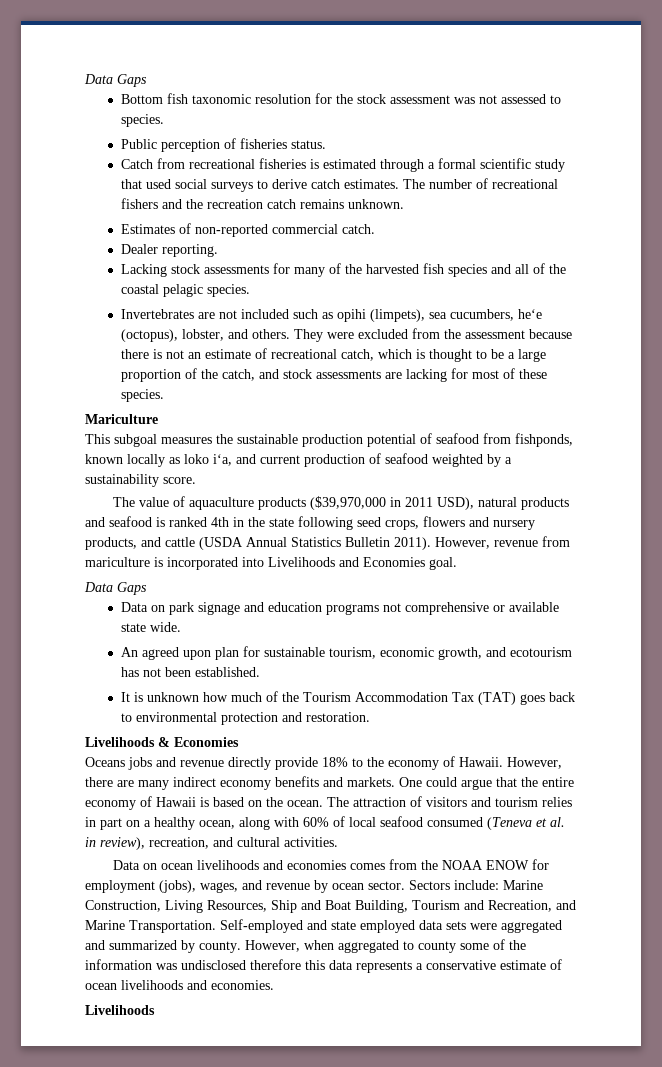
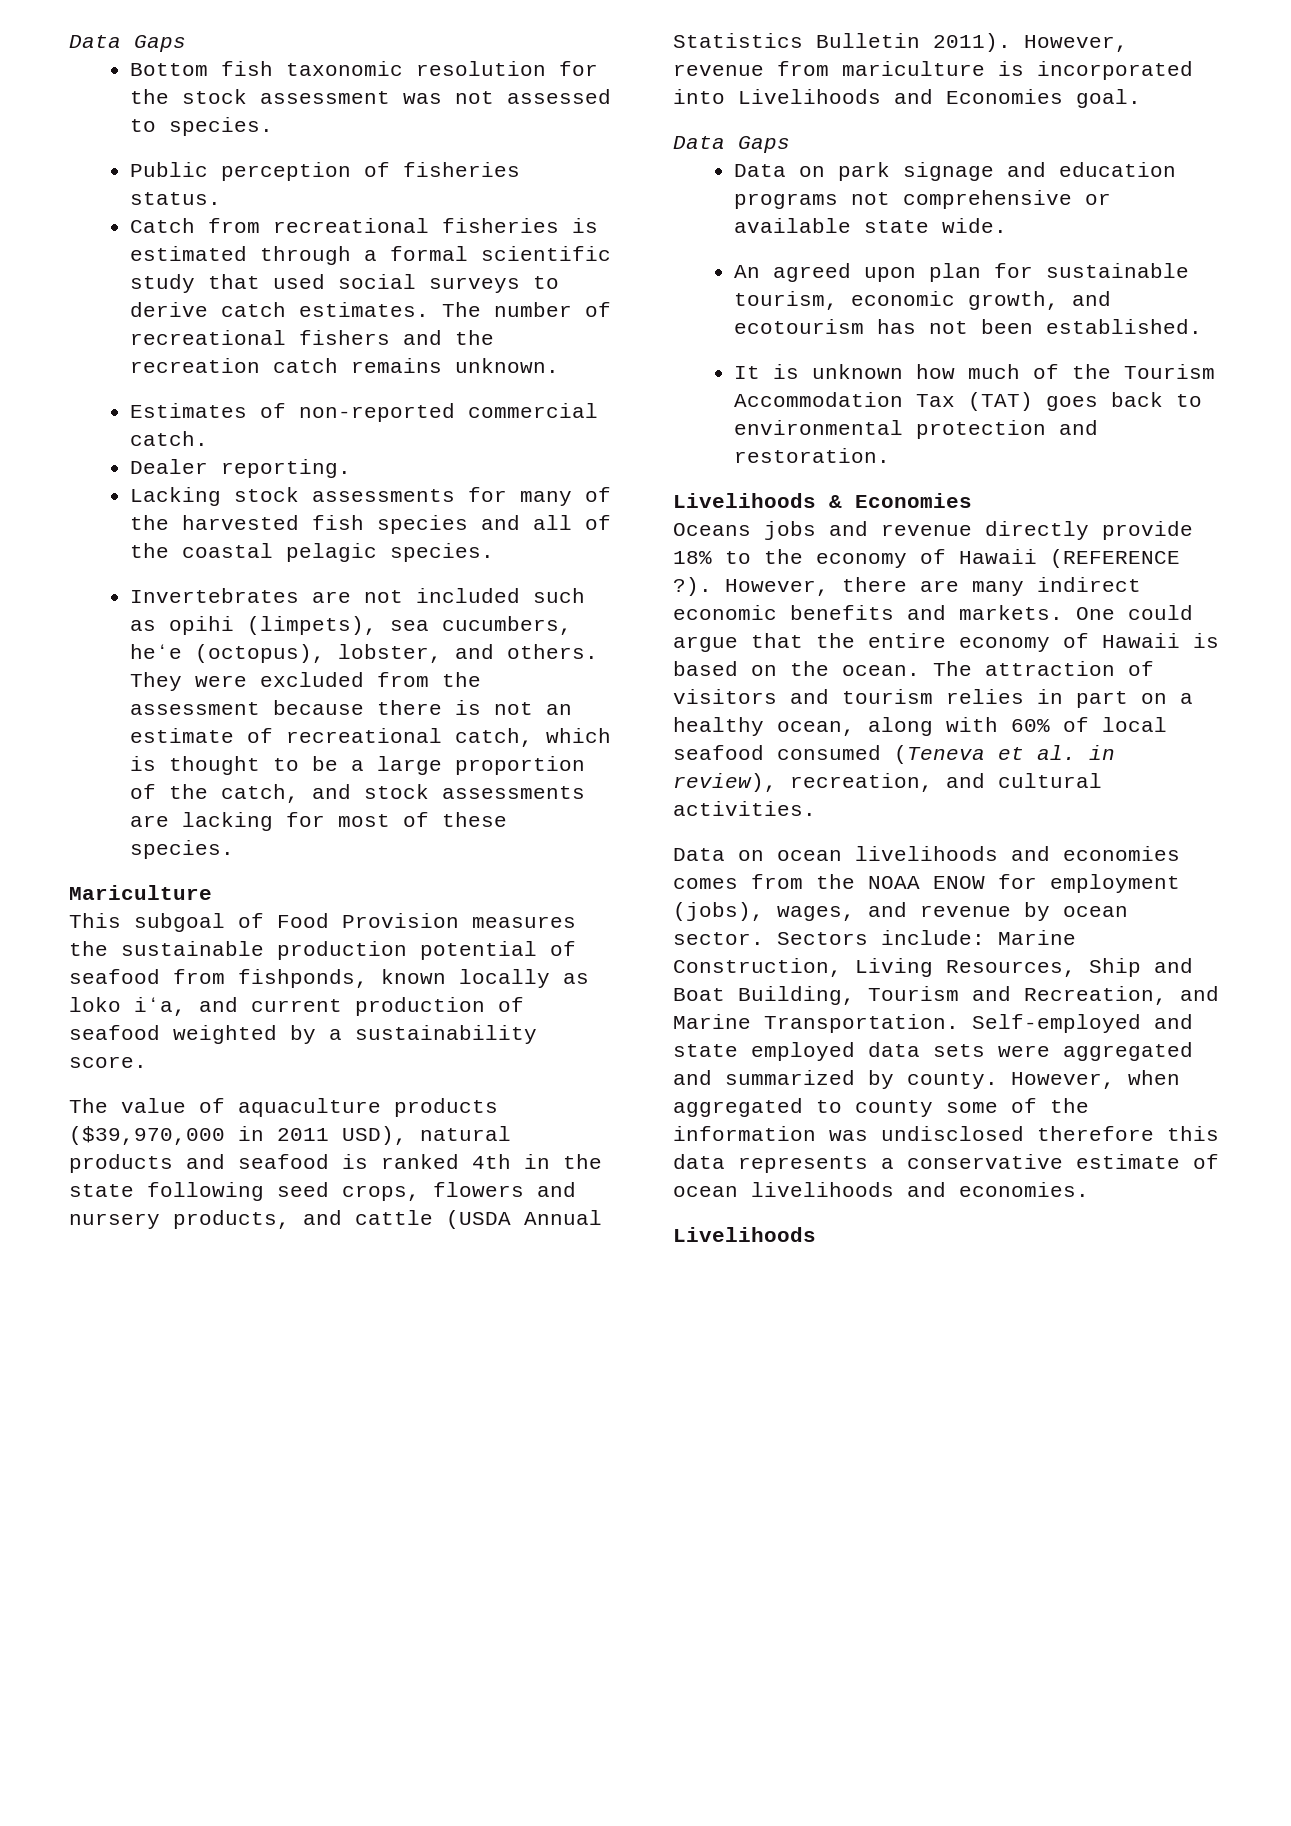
- This subgoal measures the sustainable production potential of seafood from fishponds, known locally as loko iʻa, and current production of seafood weighted by a sustainability score.
+ This subgoal of Food Provision measures the sustainable production potential of seafood from fishponds, known locally as loko iʻa, and current production of seafood weighted by a sustainability score.
- Oceans jobs and revenue directly provide 18% to the economy of Hawaii.
+ Oceans jobs and revenue directly provide 18% to the economy of Hawaii (REFERENCE ?).
- However, there are many indirect economy benefits and markets.
+ However, there are many indirect economic benefits and markets.

